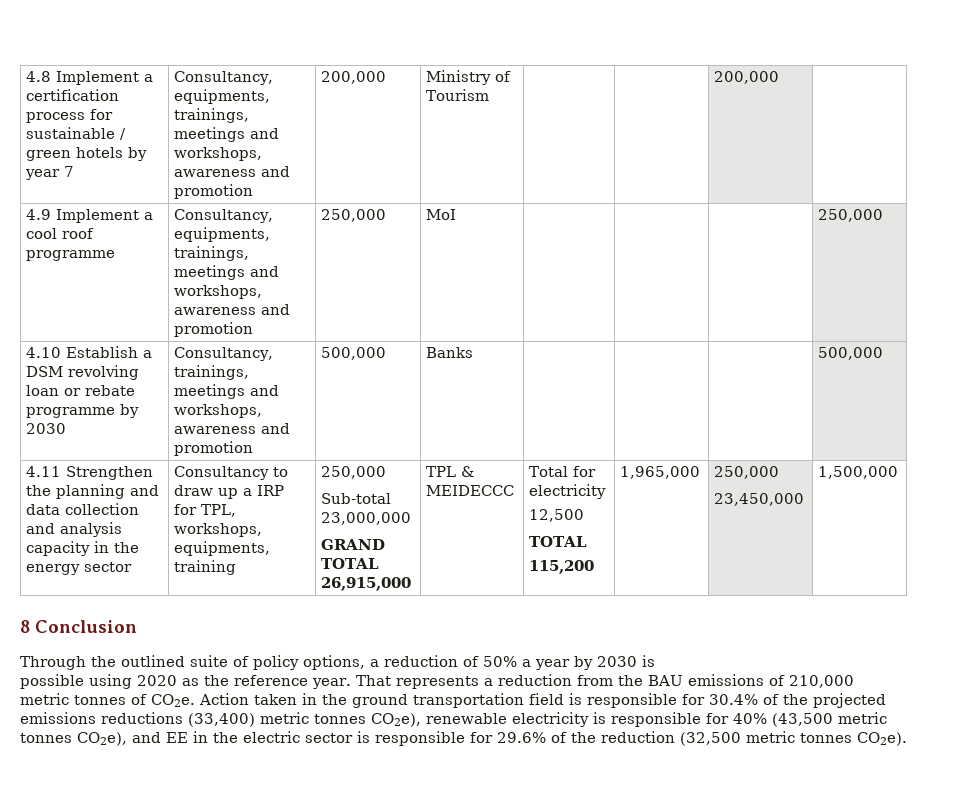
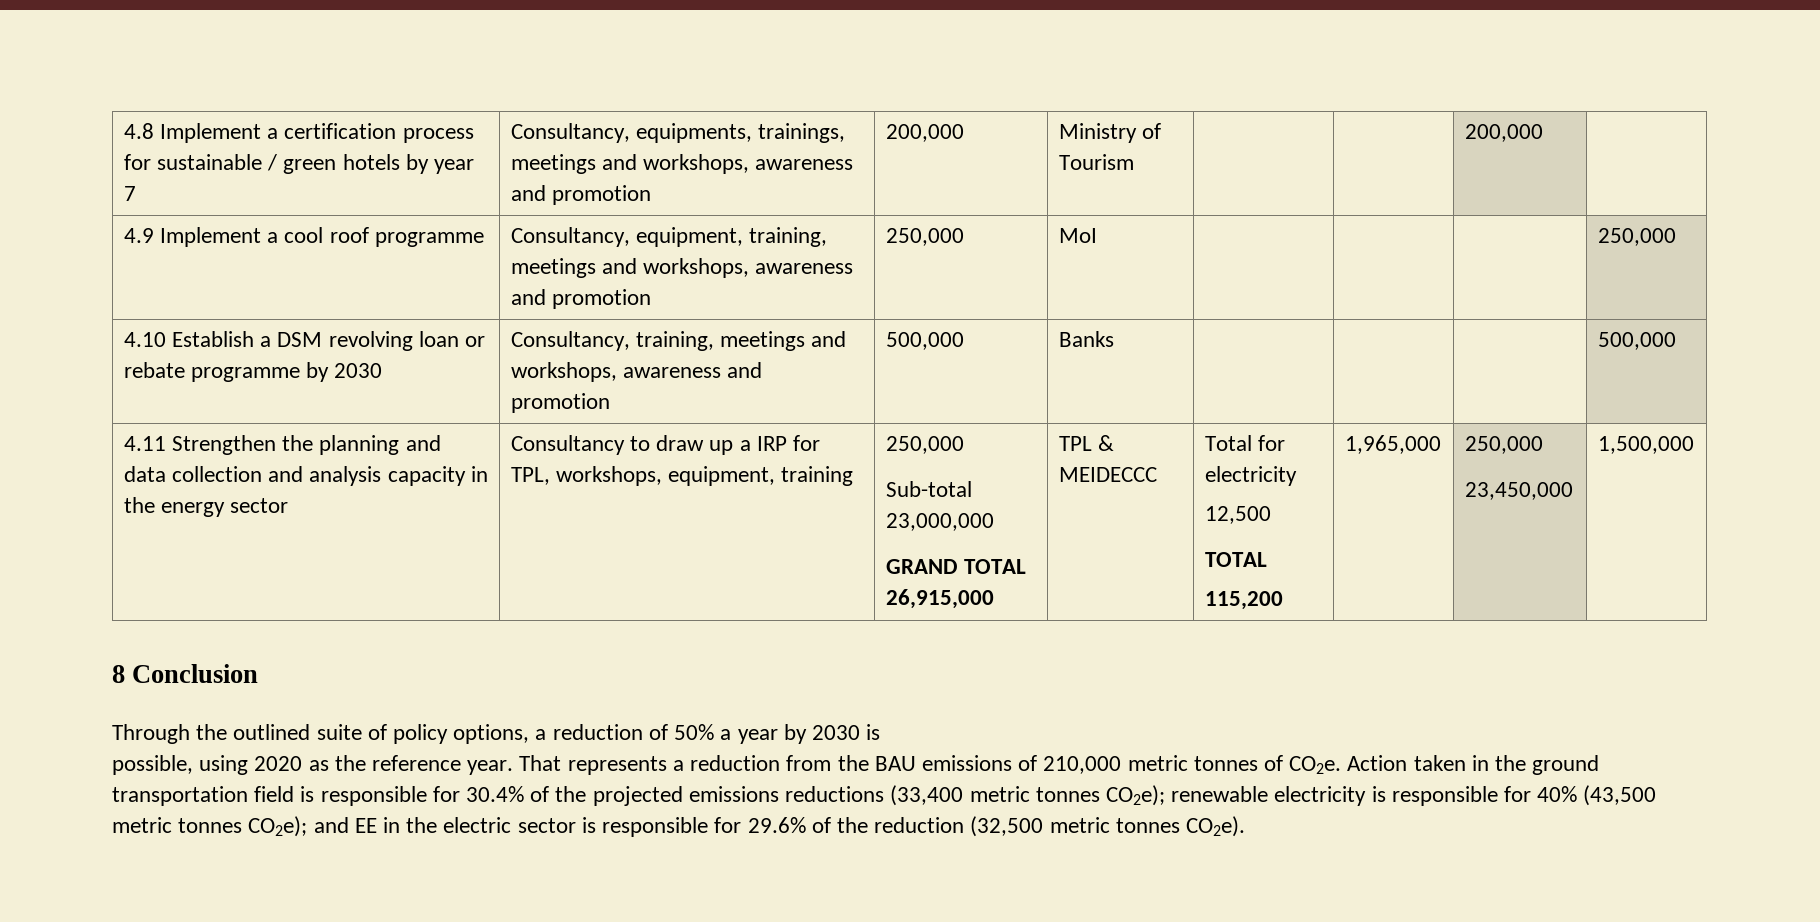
- 4.9 Implement a cool roof programme | Consultancy, equipments, trainings, meetings and workshops, awareness and promotion | 250,000 | MoI | | | | 250,000
+ 4.9 Implement a cool roof programme | Consultancy, equipment, training, meetings and workshops, awareness and promotion | 250,000 | MoI | | | | 250,000
- 4.10 Establish a DSM revolving loan or rebate programme by 2030 | Consultancy, trainings, meetings and workshops, awareness and promotion | 500,000 | Banks | | | | 500,000
+ 4.10 Establish a DSM revolving loan or rebate programme by 2030 | Consultancy, training, meetings and workshops, awareness and promotion | 500,000 | Banks | | | | 500,000
- Consultancy to draw up a IRP for TPL, workshops, equipments, training
+ Consultancy to draw up a IRP for TPL, workshops, equipment, training
- possible using 2020 as the reference year.
+ possible, using 2020 as the reference year.
- Action taken in the ground transportation field is responsible for 30.4% of the projected emissions reductions (33,400) metric tonnes CO2e), renewable electricity is responsible for 40% (43,500 metric tonnes CO2e), and EE in the electric sector is responsible for 29.6% of the reduction (32,500 metric tonnes CO2e).
+ Action taken in the ground transportation field is responsible for 30.4% of the projected emissions reductions (33,400 metric tonnes CO2e); renewable electricity is responsible for 40% (43,500 metric tonnes CO2e); and EE in the electric sector is responsible for 29.6% of the reduction (32,500 metric tonnes CO2e).

